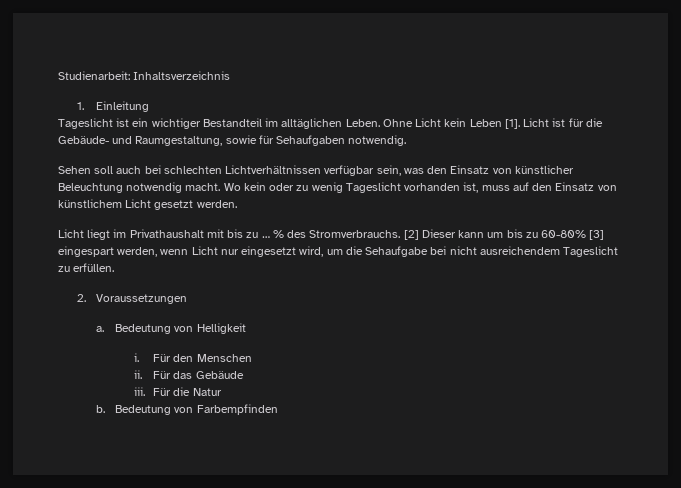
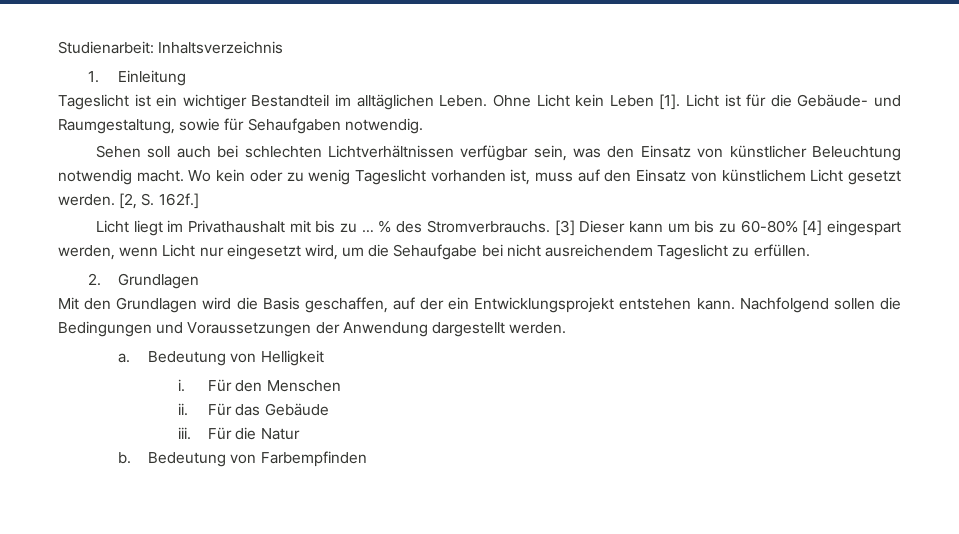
+ [2, S. 162f.]
- [2] Dieser kann um bis zu 60-80% [3] eingespart werden, wenn Licht nur eingesetzt wird, um die Sehaufgabe bei nicht ausreichendem Tageslicht zu erfüllen.
+ [3] Dieser kann um bis zu 60-80% [4] eingespart werden, wenn Licht nur eingesetzt wird, um die Sehaufgabe bei nicht ausreichendem Tageslicht zu erfüllen.
- 2. Voraussetzungen
+ 2. Grundlagen
+ Mit den Grundlagen wird die Basis geschaffen, auf der ein Entwicklungsprojekt entstehen kann. Nachfolgend sollen die Bedingungen und Voraussetzungen der Anwendung dargestellt werden.

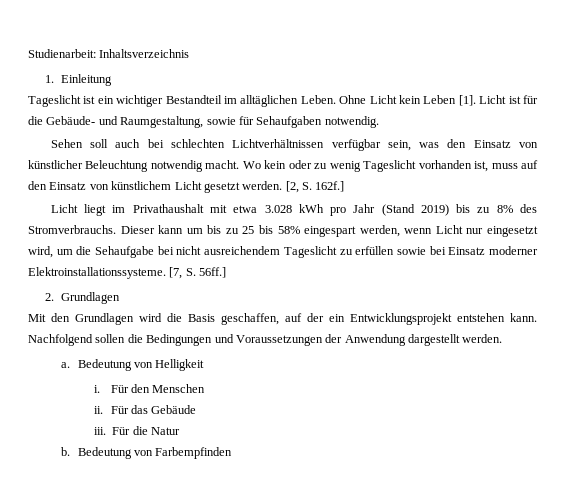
- Licht liegt im Privathaushalt mit bis zu … % des Stromverbrauchs.
+ Licht liegt im Privathaushalt mit etwa 3.028 kWh pro Jahr (Stand 2019) bis zu 8% des Stromverbrauchs.
- [3] Dieser kann um bis zu 60-80% [4] eingespart werden, wenn Licht nur eingesetzt wird, um die Sehaufgabe bei nicht ausreichendem Tageslicht zu erfüllen.
+ Dieser kann um bis zu 25 bis 58% eingespart werden, wenn Licht nur eingesetzt wird, um die Sehaufgabe bei nicht ausreichendem Tageslicht zu erfüllen sowie bei Einsatz moderner Elektroinstallationssysteme. [7, S. 56ff.]

